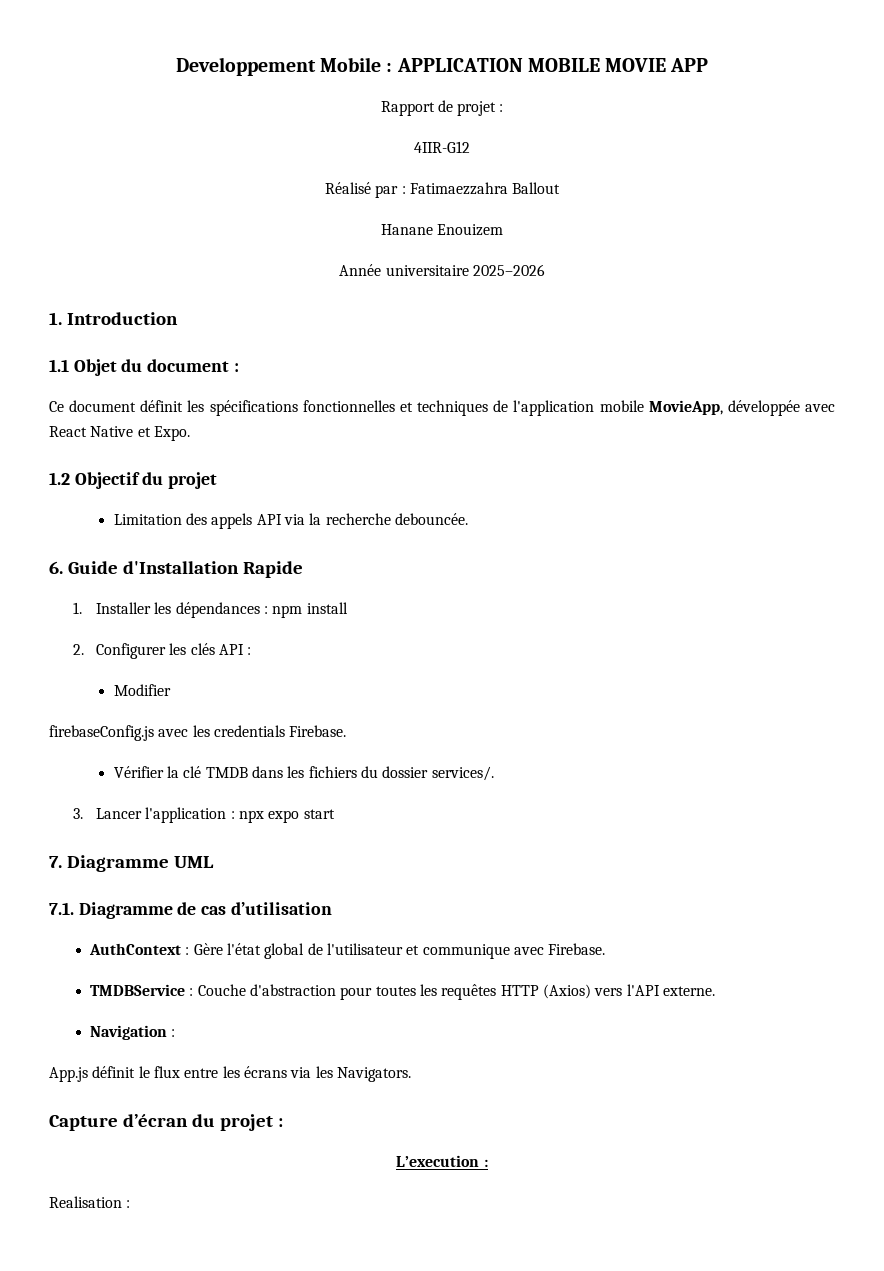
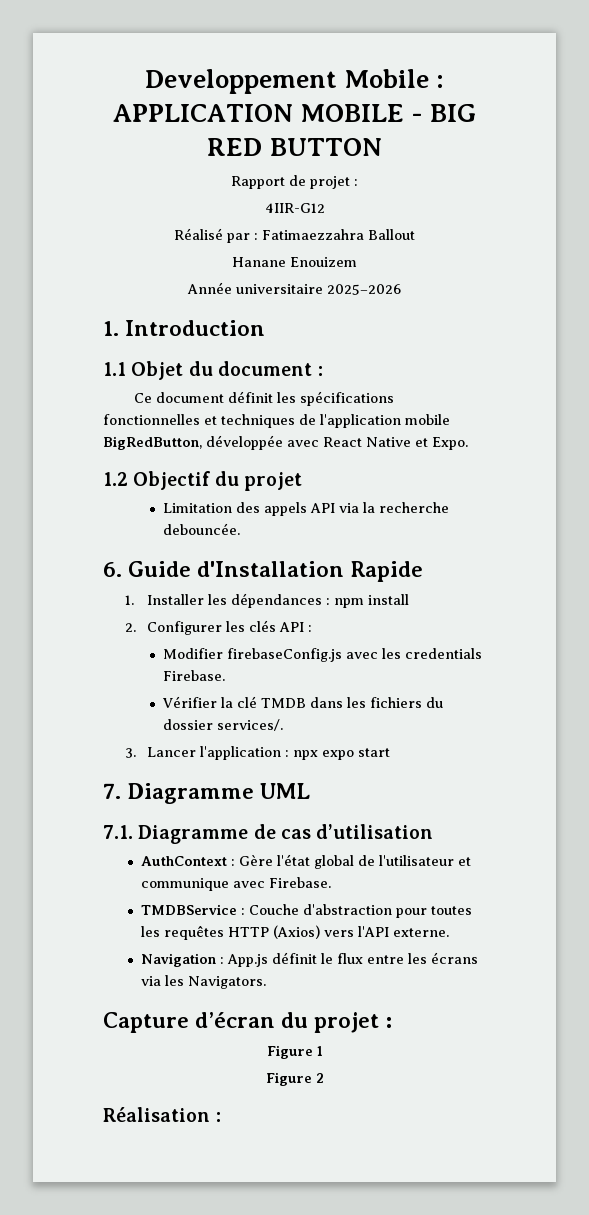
- Developpement Mobile : APPLICATION MOBILE MOVIE APP
+ Developpement Mobile : APPLICATION MOBILE - BIG RED BUTTON
- Ce document définit les spécifications fonctionnelles et techniques de l'application mobile MovieApp, développée avec React Native et Expo.
+ Ce document définit les spécifications fonctionnelles et techniques de l'application mobile BigRedButton, développée avec React Native et Expo.
- Modifier
- firebaseConfig.js avec les credentials Firebase.
+ Modifier firebaseConfig.js avec les credentials Firebase.
- Navigation :
- App.js définit le flux entre les écrans via les Navigators.
+ Navigation : App.js définit le flux entre les écrans via les Navigators.
- L’execution :
- Realisation :
+ Figure 1
+ Figure 2
+ Réalisation :

